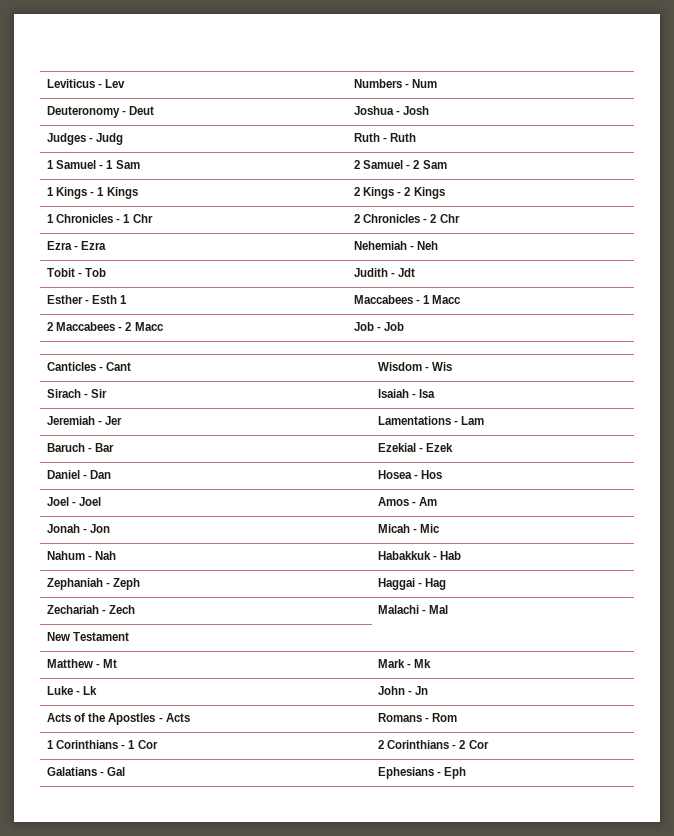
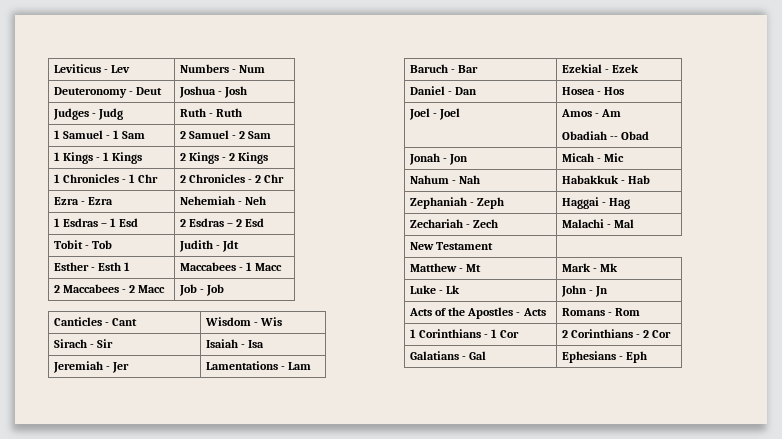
+ 1 Esdras – 1 Esd | 2 Esdras – 2 Esd
  Joel - Joel | Amos - Am
+ Obadiah -- Obad

